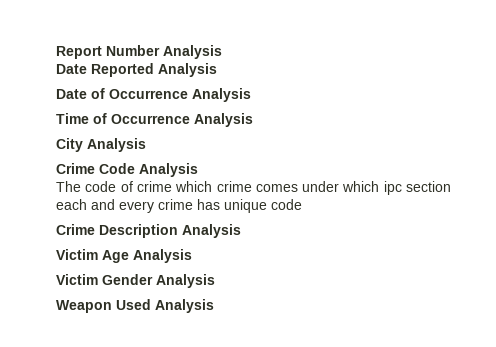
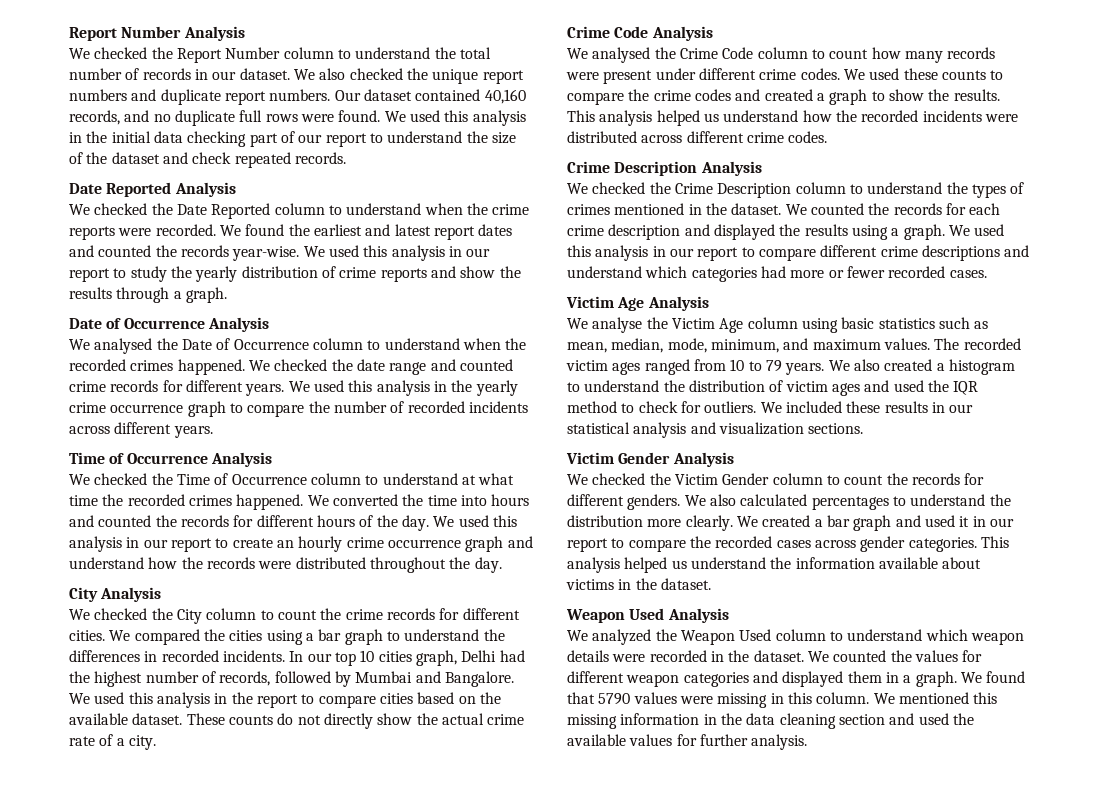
+ We checked the Report Number column to understand the total number of records in our dataset. We also checked the unique report numbers and duplicate report numbers. Our dataset contained 40,160 records, and no duplicate full rows were found. We used this analysis in the initial data checking part of our report to understand the size of the dataset and check repeated records.
  Date Reported Analysis
+ We checked the Date Reported column to understand when the crime reports were recorded. We found the earliest and latest report dates and counted the records year-wise. We used this analysis in our report to study the yearly distribution of crime reports and show the results through a graph.
  Date of Occurrence Analysis
+ We analysed the Date of Occurrence column to understand when the recorded crimes happened. We checked the date range and counted crime records for different years. We used this analysis in the yearly crime occurrence graph to compare the number of recorded incidents across different years.
  Time of Occurrence Analysis
+ We checked the Time of Occurrence column to understand at what time the recorded crimes happened. We converted the time into hours and counted the records for different hours of the day. We used this analysis in our report to create an hourly crime occurrence graph and understand how the records were distributed throughout the day.
  City Analysis
+ We checked the City column to count the crime records for different cities. We compared the cities using a bar graph to understand the differences in recorded incidents. In our top 10 cities graph, Delhi had the highest number of records, followed by Mumbai and Bangalore. We used this analysis in the report to compare cities based on the available dataset. These counts do not directly show the actual crime rate of a city.
  Crime Code Analysis
- The code of crime which crime comes under which ipc section each and every crime has unique code
+ We analysed the Crime Code column to count how many records were present under different crime codes. We used these counts to compare the crime codes and created a graph to show the results. This analysis helped us understand how the recorded incidents were distributed across different crime codes.
  Crime Description Analysis
+ We checked the Crime Description column to understand the types of crimes mentioned in the dataset. We counted the records for each crime description and displayed the results using a graph. We used this analysis in our report to compare different crime descriptions and understand which categories had more or fewer recorded cases.
  Victim Age Analysis
+ We analyse the Victim Age column using basic statistics such as mean, median, mode, minimum, and maximum values. The recorded victim ages ranged from 10 to 79 years. We also created a histogram to understand the distribution of victim ages and used the IQR method to check for outliers. We included these results in our statistical analysis and visualization sections.
  Victim Gender Analysis
+ We checked the Victim Gender column to count the records for different genders. We also calculated percentages to understand the distribution more clearly. We created a bar graph and used it in our report to compare the recorded cases across gender categories. This analysis helped us understand the information available about victims in the dataset.
  Weapon Used Analysis
+ We analyzed the Weapon Used column to understand which weapon details were recorded in the dataset. We counted the values for different weapon categories and displayed them in a graph. We found that 5790 values were missing in this column. We mentioned this missing information in the data cleaning section and used the available values for further analysis.

